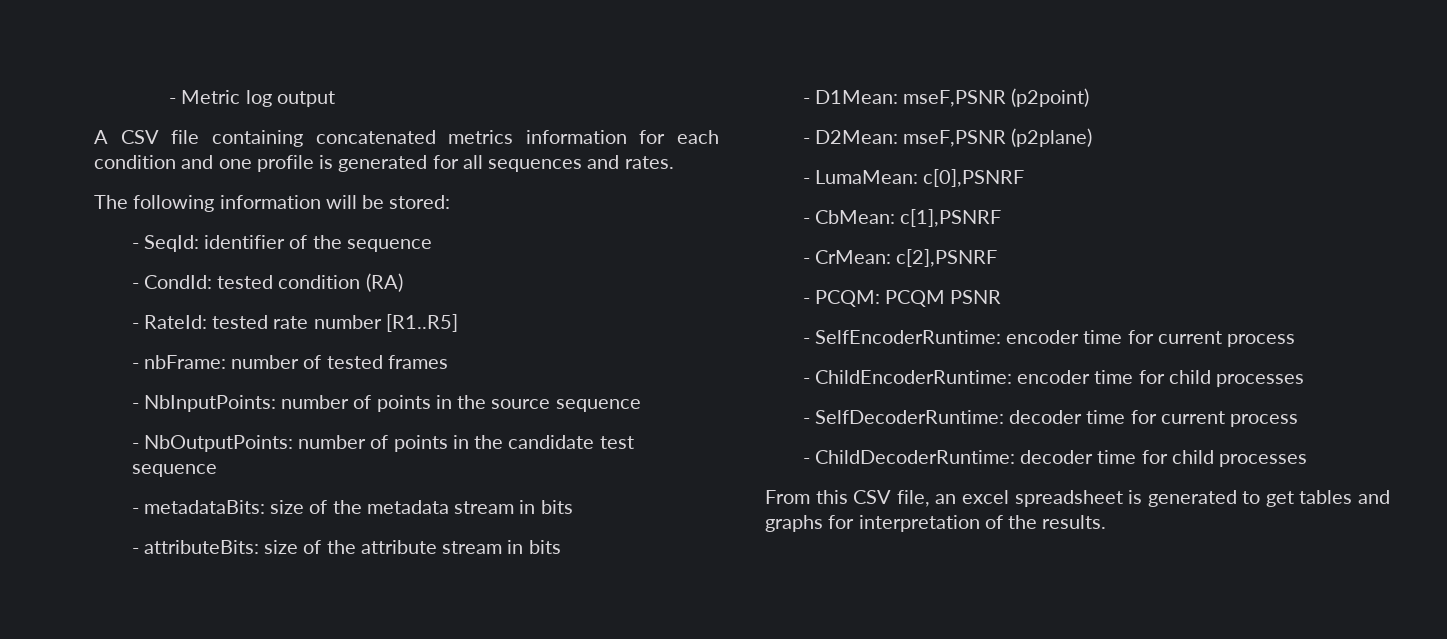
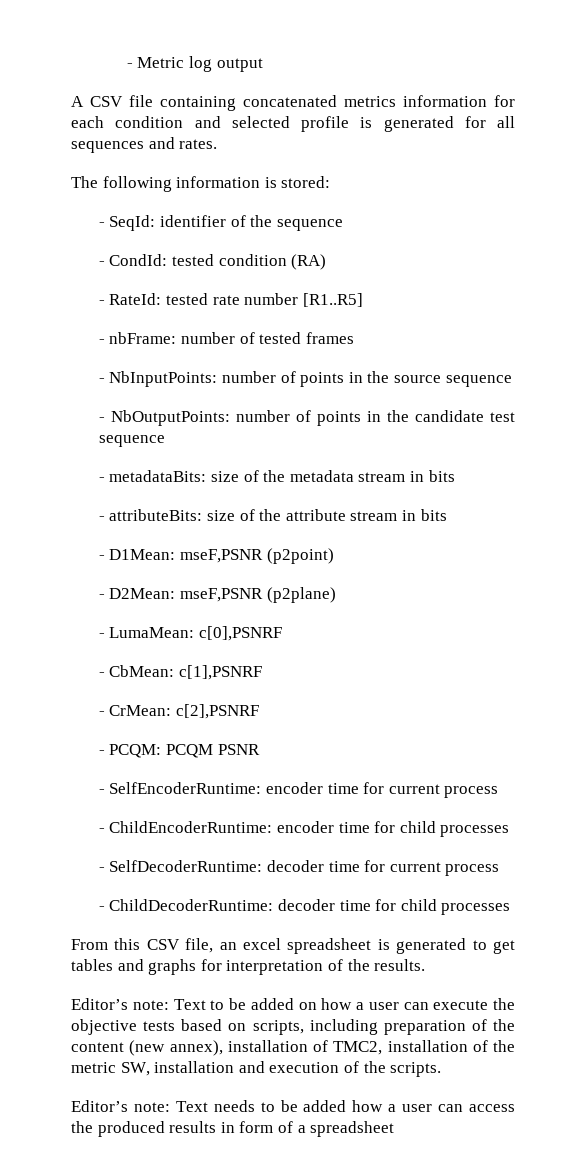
- A CSV file containing concatenated metrics information for each condition and one profile is generated for all sequences and rates.
+ A CSV file containing concatenated metrics information for each condition and selected profile is generated for all sequences and rates.
- The following information will be stored:
+ The following information is stored:
+ Editor’s note: Text to be added on how a user can execute the objective tests based on scripts, including preparation of the content (new annex), installation of TMC2, installation of the metric SW, installation and execution of the scripts.
+ Editor’s note: Text needs to be added how a user can access the produced results in form of a spreadsheet

